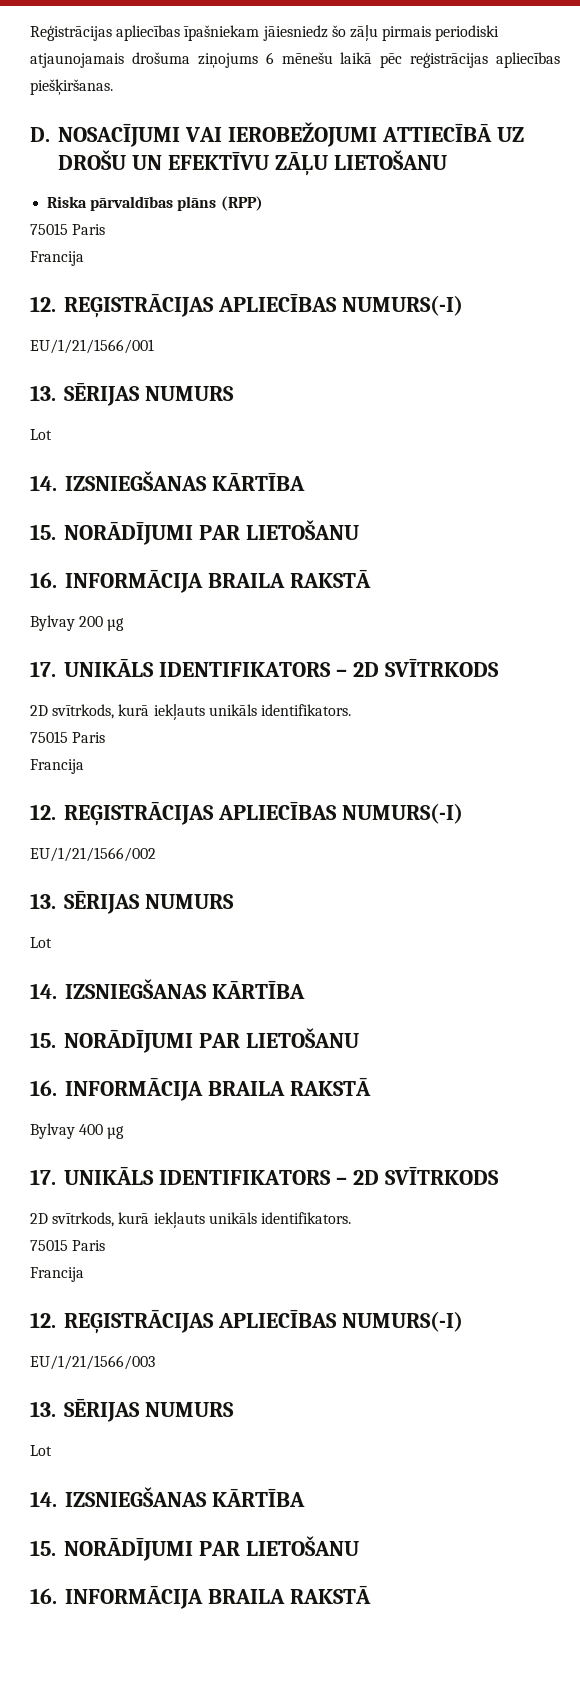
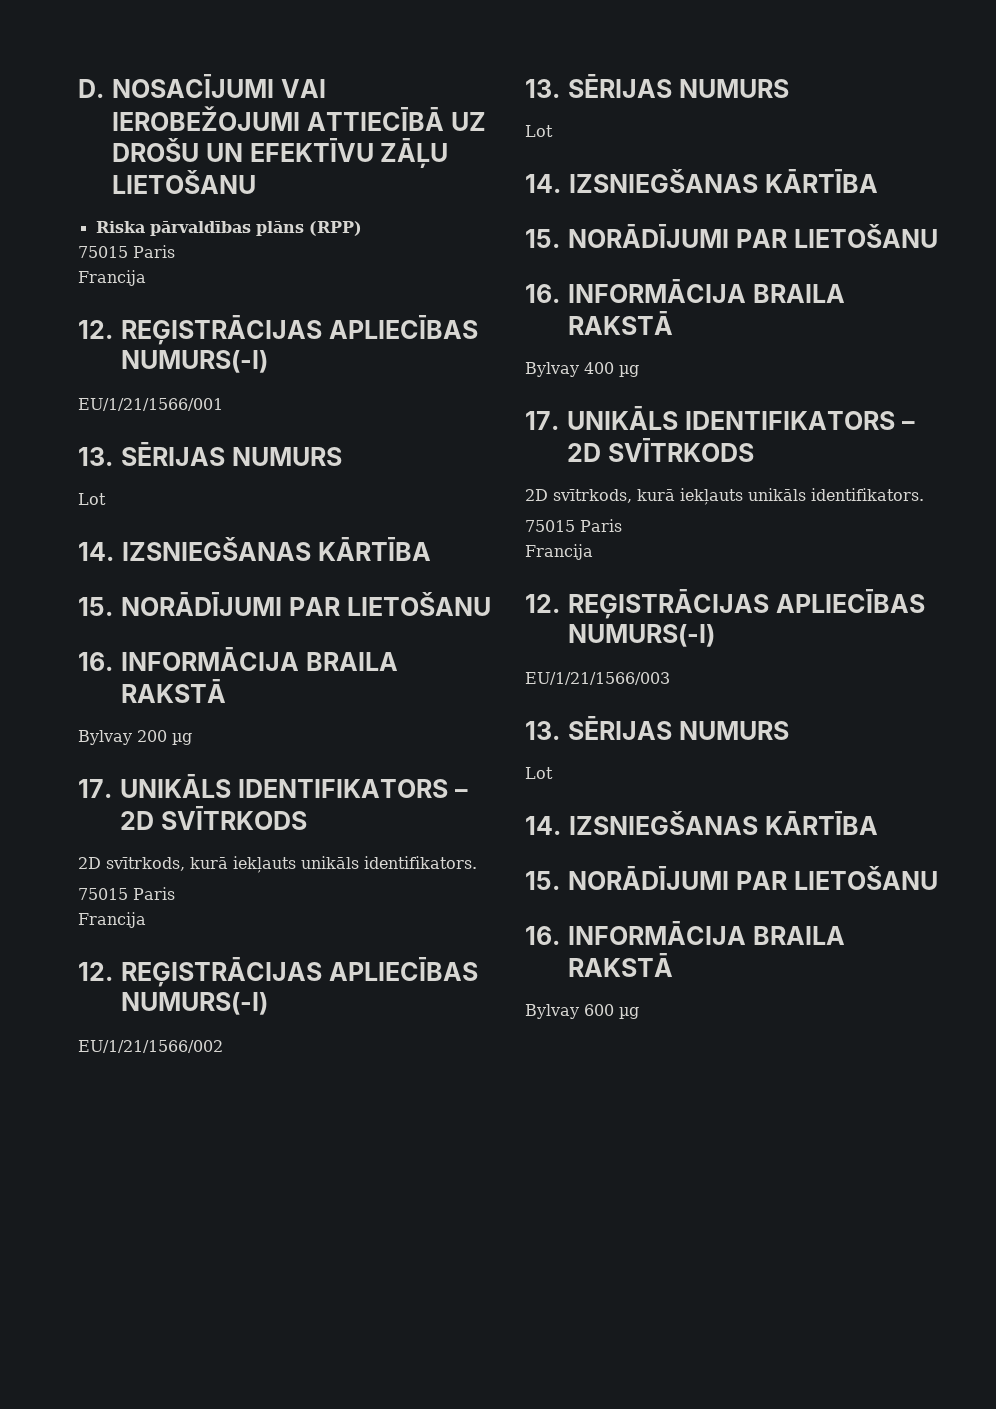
- Reģistrācijas apliecības īpašniekam jāiesniedz šo zāļu pirmais periodiski atjaunojamais drošuma ziņojums 6 mēnešu laikā pēc reģistrācijas apliecības piešķiršanas.
+ Bylvay 600 µg

